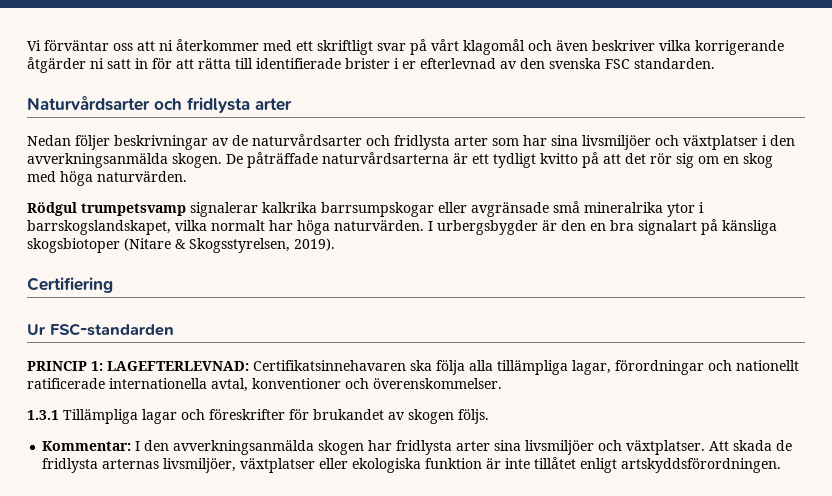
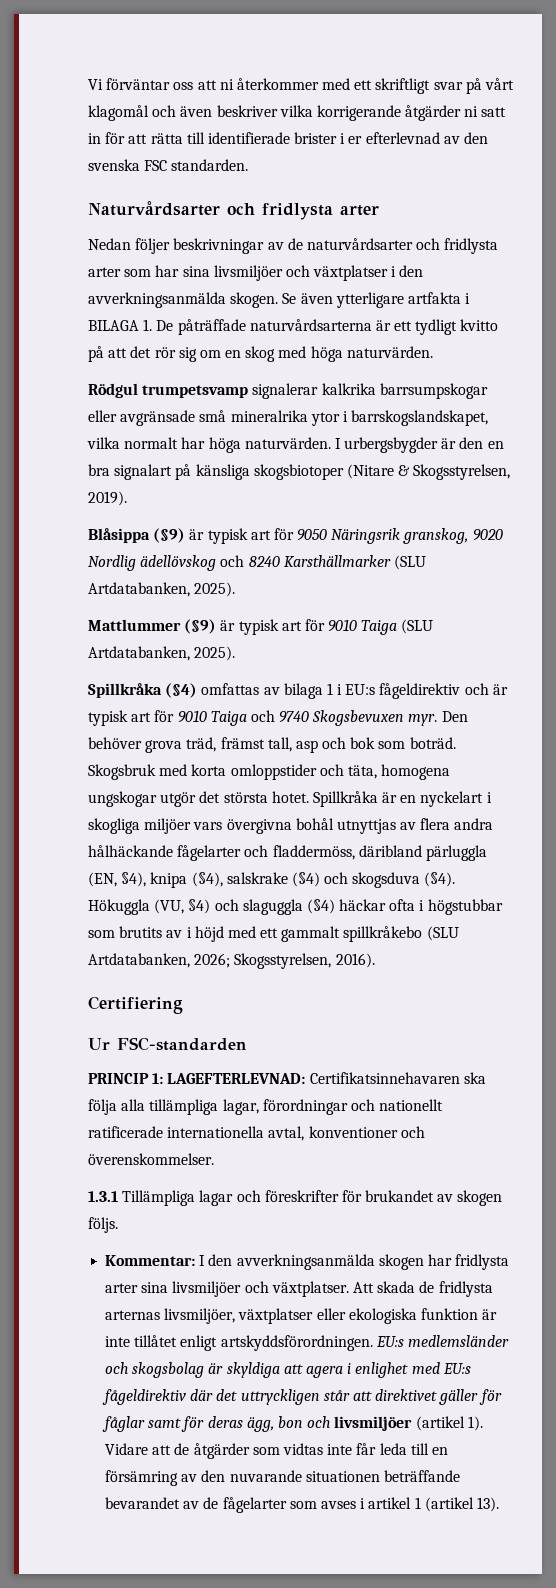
- De påträffade naturvårdsarterna är ett tydligt kvitto på att det rör sig om en skog med höga naturvärden.
+ Se även ytterligare artfakta i BILAGA 1. De påträffade naturvårdsarterna är ett tydligt kvitto på att det rör sig om en skog med höga naturvärden.
+ Blåsippa (§9) är typisk art för 9050 Näringsrik granskog, 9020 Nordlig ädellövskog och 8240 Karsthällmarker (SLU Artdatabanken, 2025).
+ Mattlummer (§9) är typisk art för 9010 Taiga (SLU Artdatabanken, 2025).
+ Spillkråka (§4) omfattas av bilaga 1 i EU:s fågeldirektiv och är typisk art för 9010 Taiga och 9740 Skogsbevuxen myr. Den behöver grova träd, främst tall, asp och bok som boträd. Skogsbruk med korta omloppstider och täta, homogena ungskogar utgör det största hotet. Spillkråka är en nyckelart i skogliga miljöer vars övergivna bohål utnyttjas av flera andra hålhäckande fågelarter och fladdermöss, däribland pärluggla (EN, §4), knipa (§4), salskrake (§4) och skogsduva (§4). Hökuggla (VU, §4) och slaguggla (§4) häckar ofta i högstubbar som brutits av i höjd med ett gammalt spillkråkebo (SLU Artdatabanken, 2026; Skogsstyrelsen, 2016).
+ EU:s medlemsländer och skogsbolag är skyldiga att agera i enlighet med EU:s fågeldirektiv där det uttryckligen står att direktivet gäller för fåglar samt för deras ägg, bon och livsmiljöer (artikel 1). Vidare att de åtgärder som vidtas inte får leda till en försämring av den nuvarande situationen beträffande bevarandet av de fågelarter som avses i artikel 1 (artikel 13).

